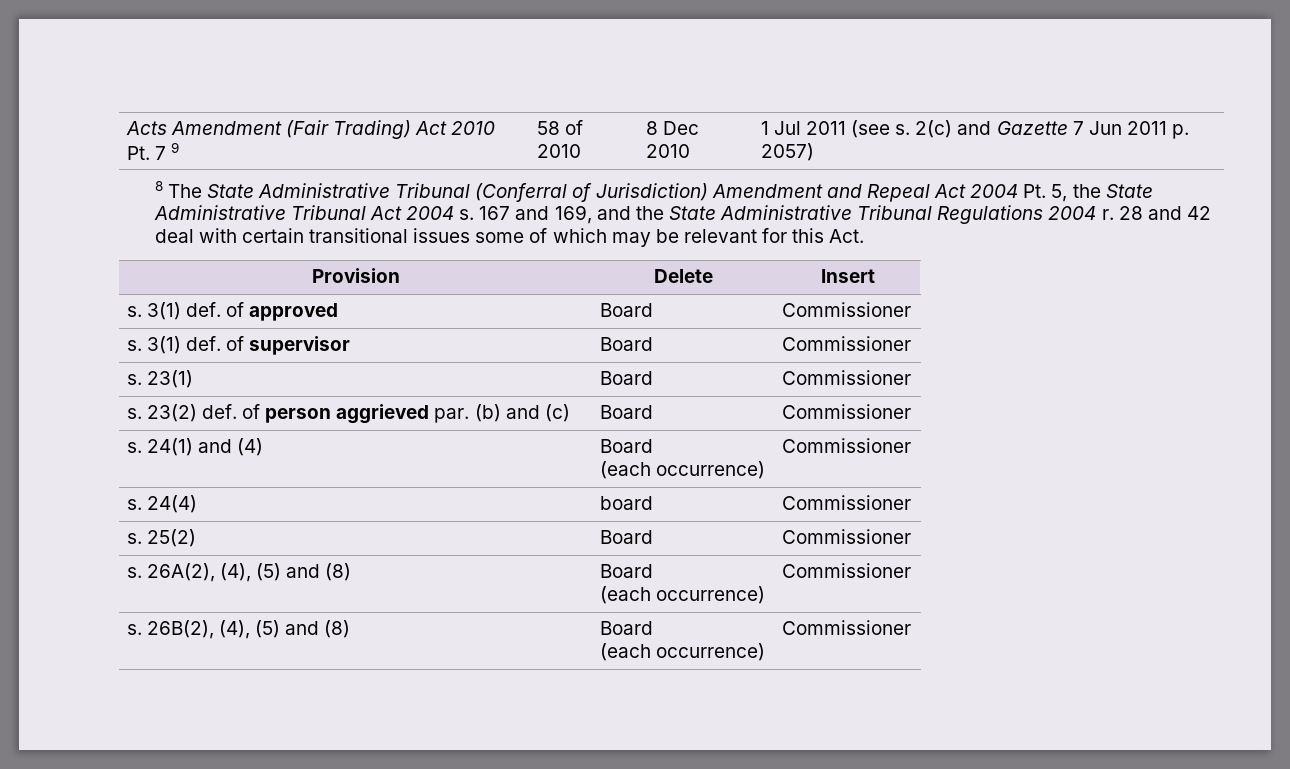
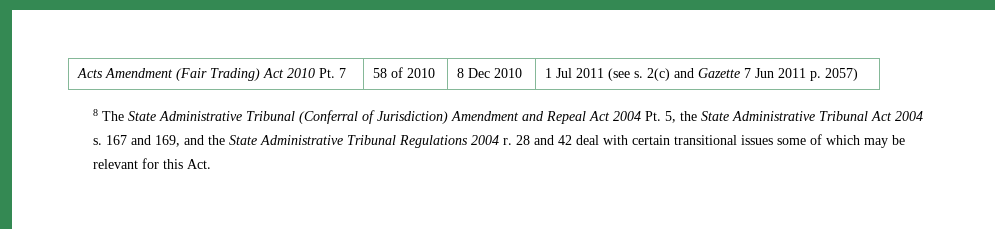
- Acts Amendment (Fair Trading) Act 2010 Pt. 7 9 | 58 of 2010 | 8 Dec 2010 | 1 Jul 2011 (see s. 2(c) and Gazette 7 Jun 2011 p. 2057)
+ Acts Amendment (Fair Trading) Act 2010 Pt. 7 | 58 of 2010 | 8 Dec 2010 | 1 Jul 2011 (see s. 2(c) and Gazette 7 Jun 2011 p. 2057)
- Provision | Delete | Insert
- s. 3(1) def. of approved | Board | Commissioner
- s. 3(1) def. of supervisor | Board | Commissioner
- s. 23(1) | Board | Commissioner
- s. 23(2) def. of person aggrieved par. (b) and (c) | Board | Commissioner
- s. 24(1) and (4) | Board
- (each occurrence) | Commissioner
- s. 24(4) | board | Commissioner
- s. 25(2) | Board | Commissioner
- s. 26A(2), (4), (5) and (8) | Board
- (each occurrence) | Commissioner
- s. 26B(2), (4), (5) and (8) | Board
- (each occurrence) | Commissioner

